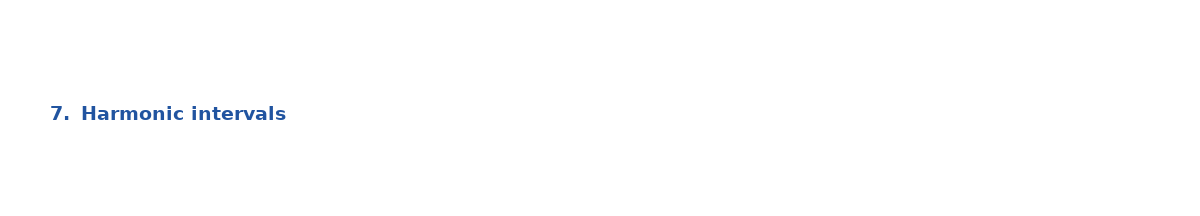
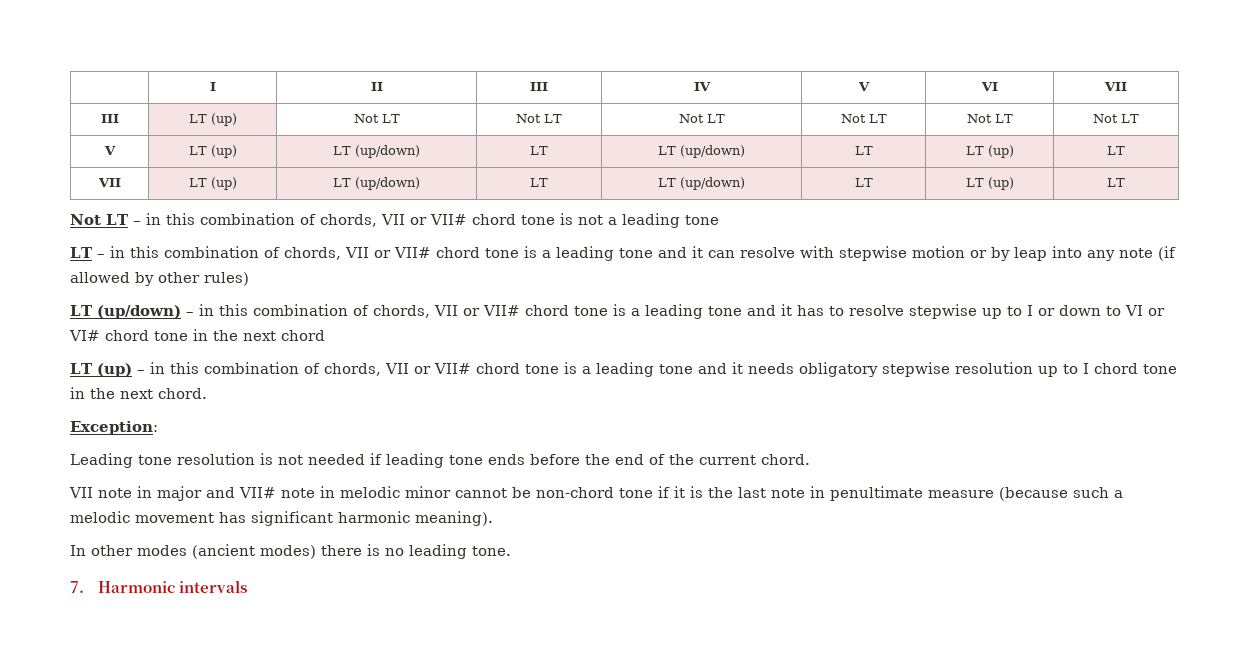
+ | I | II | III | IV | V | VI | VII
+ III | LT (up) | Not LT | Not LT | Not LT | Not LT | Not LT | Not LT
+ V | LT (up) | LT (up/down) | LT | LT (up/down) | LT | LT (up) | LT
+ VII | LT (up) | LT (up/down) | LT | LT (up/down) | LT | LT (up) | LT
+ Not LT – in this combination of chords, VII or VII# chord tone is not a leading tone
+ LT – in this combination of chords, VII or VII# chord tone is a leading tone and it can resolve with stepwise motion or by leap into any note (if allowed by other rules)
+ LT (up/down) – in this combination of chords, VII or VII# chord tone is a leading tone and it has to resolve stepwise up to I or down to VI or VI# chord tone in the next chord
+ LT (up) – in this combination of chords, VII or VII# chord tone is a leading tone and it needs obligatory stepwise resolution up to I chord tone in the next chord.
+ Exception:
+ Leading tone resolution is not needed if leading tone ends before the end of the current chord.
+ VII note in major and VII# note in melodic minor cannot be non-chord tone if it is the last note in penultimate measure (because such a melodic movement has significant harmonic meaning).
+ In other modes (ancient modes) there is no leading tone.

